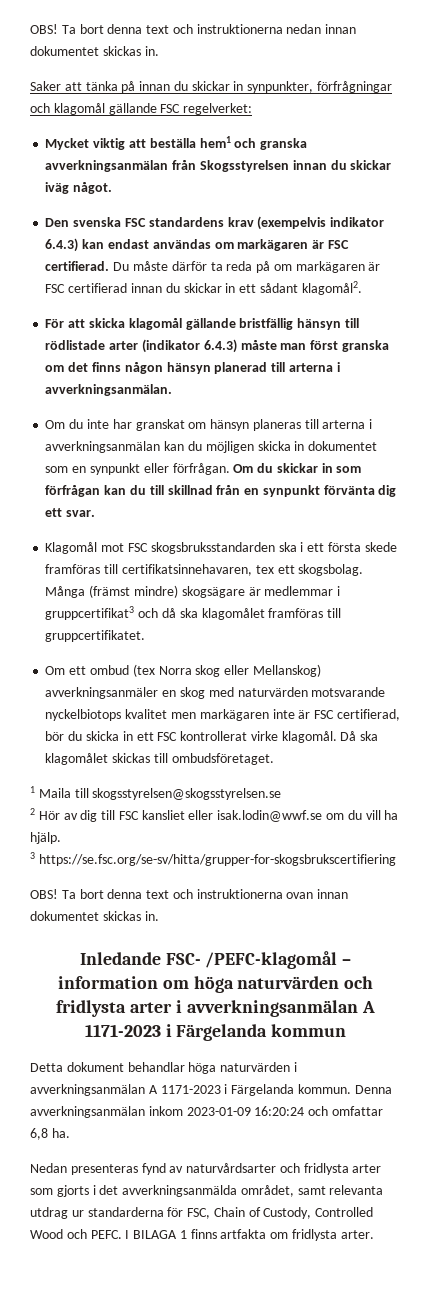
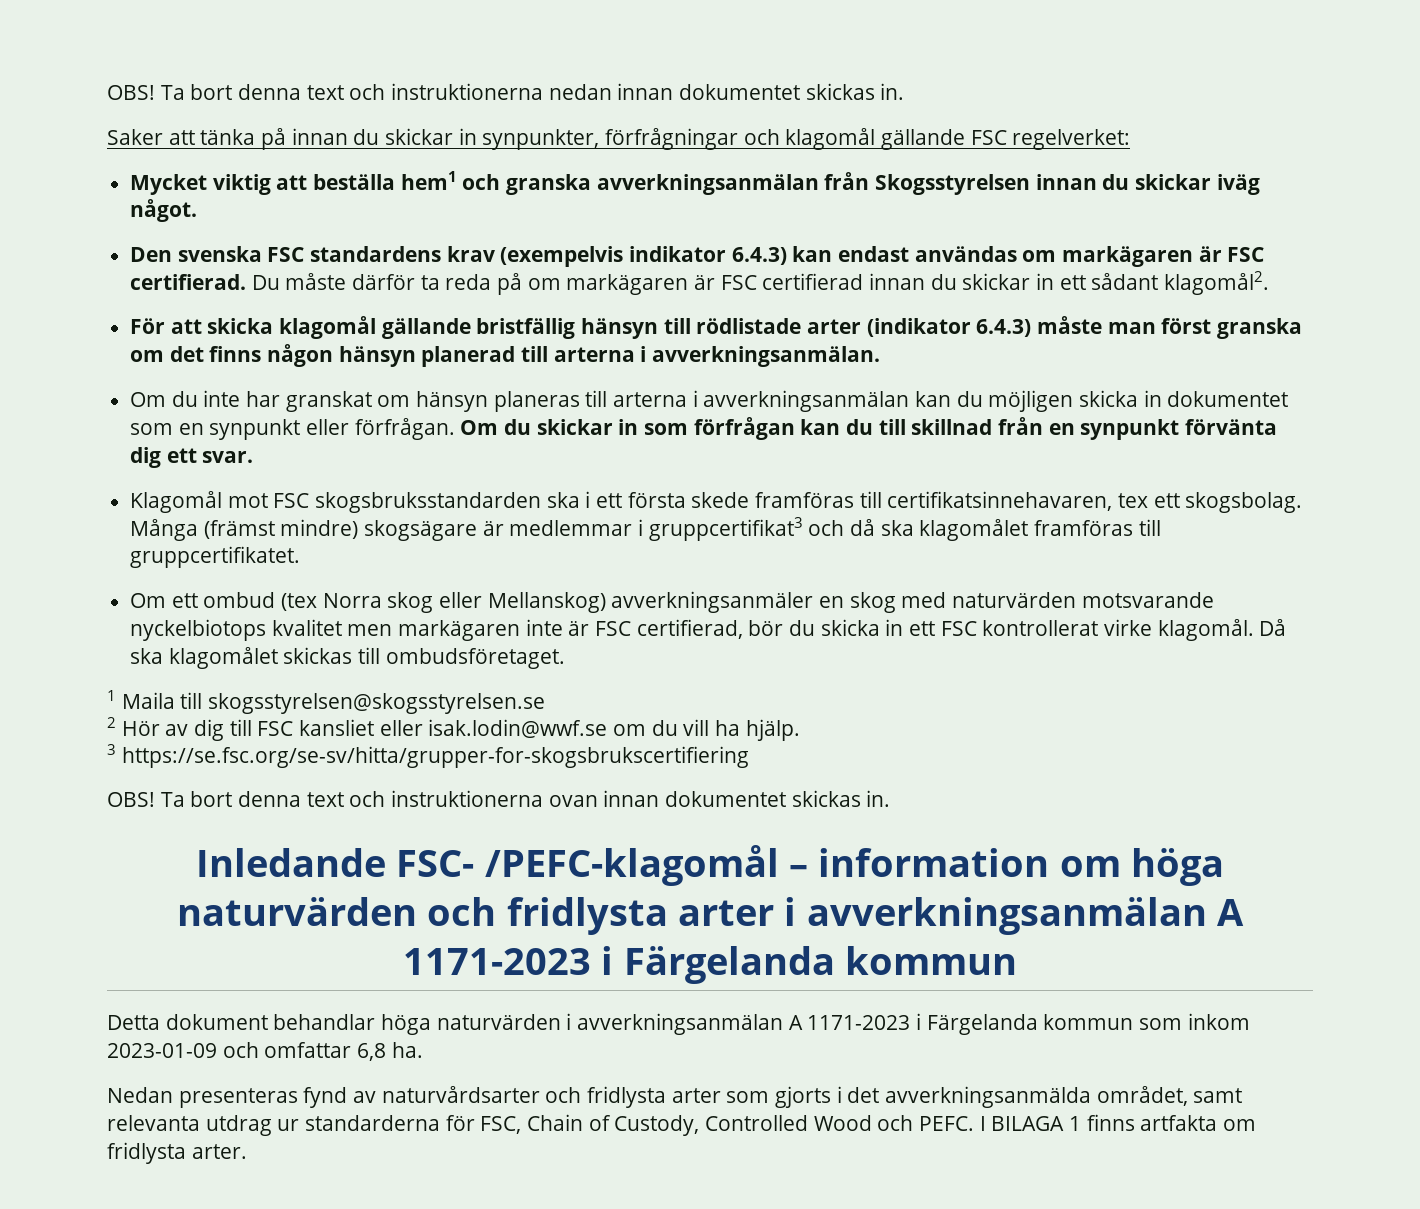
- Detta dokument behandlar höga naturvärden i avverkningsanmälan A 1171-2023 i Färgelanda kommun. Denna avverkningsanmälan inkom 2023-01-09 16:20:24 och omfattar 6,8 ha.
+ Detta dokument behandlar höga naturvärden i avverkningsanmälan A 1171-2023 i Färgelanda kommun som inkom 2023-01-09 och omfattar 6,8 ha.

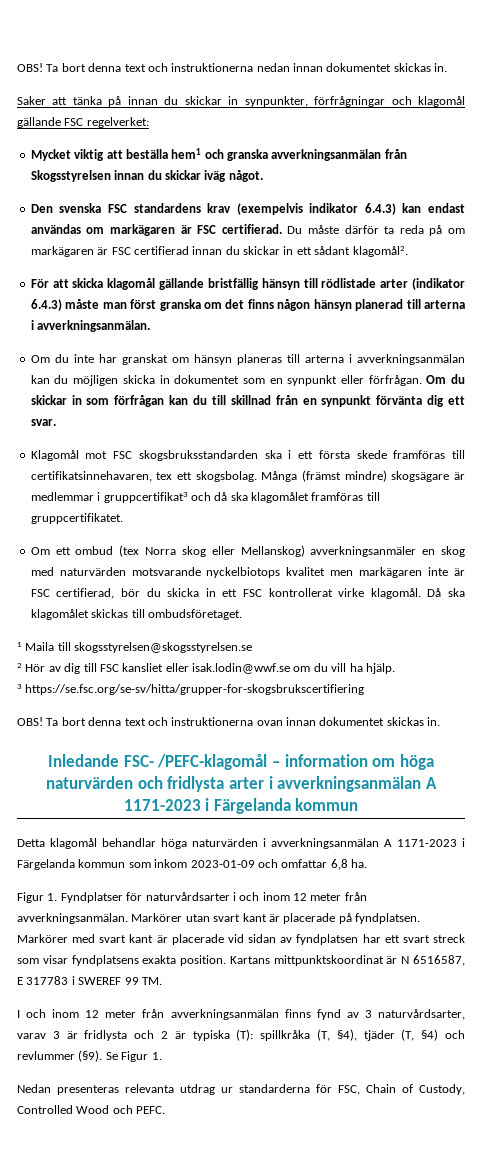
- Detta dokument behandlar höga naturvärden i avverkningsanmälan A 1171-2023 i Färgelanda kommun som inkom 2023-01-09 och omfattar 6,8 ha.
+ Detta klagomål behandlar höga naturvärden i avverkningsanmälan A 1171-2023 i Färgelanda kommun som inkom 2023-01-09 och omfattar 6,8 ha.
- Nedan presenteras fynd av naturvårdsarter och fridlysta arter som gjorts i det avverkningsanmälda området, samt relevanta utdrag ur standarderna för FSC, Chain of Custody, Controlled Wood och PEFC. I BILAGA 1 finns artfakta om fridlysta arter.
+ Figur 1. Fyndplatser för naturvårdsarter i och inom 12 meter från avverkningsanmälan. Markörer utan svart kant är placerade på fyndplatsen. Markörer med svart kant är placerade vid sidan av fyndplatsen har ett svart streck som visar fyndplatsens exakta position. Kartans mittpunktskoordinat är N 6516587, E 317783 i SWEREF 99 TM.
+ I och inom 12 meter från avverkningsanmälan finns fynd av 3 naturvårdsarter, varav 3 är fridlysta och 2 är typiska (T): spillkråka (T, §4), tjäder (T, §4) och revlummer (§9). Se Figur 1.
+ Nedan presenteras relevanta utdrag ur standarderna för FSC, Chain of Custody, Controlled Wood och PEFC.

